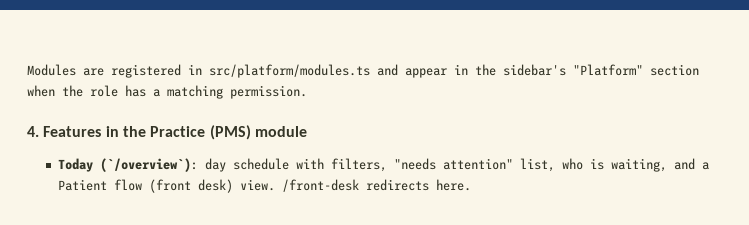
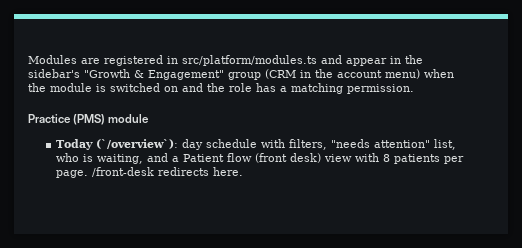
- Modules are registered in src/platform/modules.ts and appear in the sidebar's "Platform" section when the role has a matching permission.
+ Modules are registered in src/platform/modules.ts and appear in the sidebar's "Growth & Engagement" group (CRM in the account menu) when the module is switched on and the role has a matching permission.
- 4. Features in the Practice (PMS) module
+ Practice (PMS) module
- Today (`/overview`): day schedule with filters, "needs attention" list, who is waiting, and a Patient flow (front desk) view.
+ Today (`/overview`): day schedule with filters, "needs attention" list, who is waiting, and a Patient flow (front desk) view with 8 patients per page.

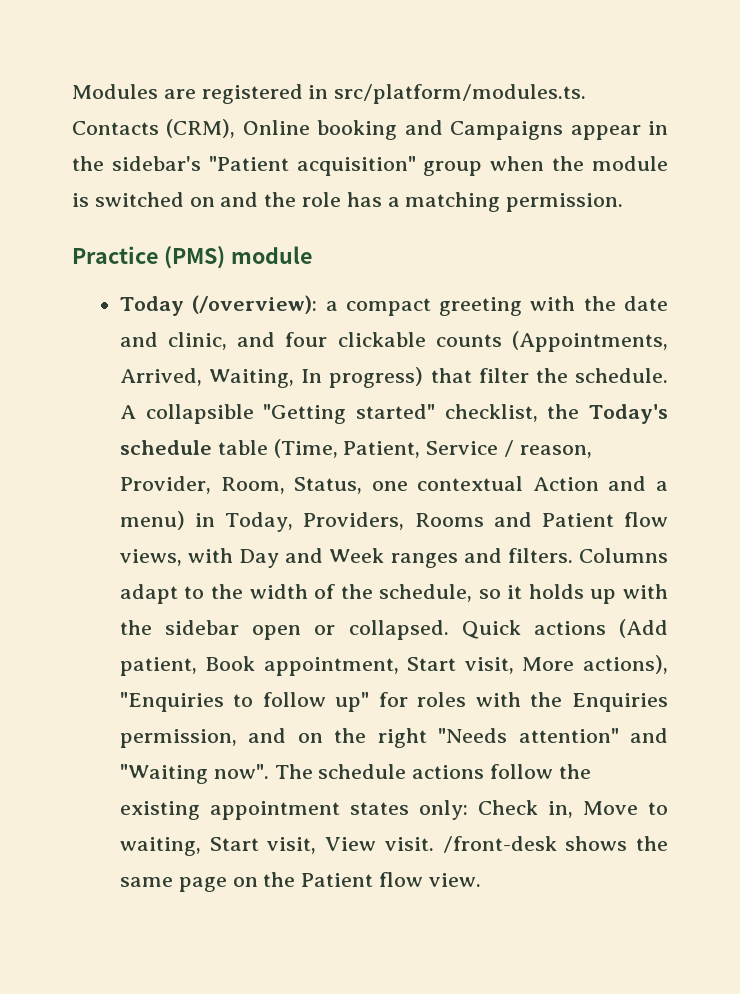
- Modules are registered in src/platform/modules.ts and appear in the sidebar's "Growth & Engagement" group (CRM in the account menu) when the module is switched on and the role has a matching permission.
+ Modules are registered in src/platform/modules.ts. Contacts (CRM), Online booking and Campaigns appear in the sidebar's "Patient acquisition" group when the module is switched on and the role has a matching permission.
- Today (`/overview`): day schedule with filters, "needs attention" list, who is waiting, and a Patient flow (front desk) view with 8 patients per page. /front-desk redirects here.
+ Today (/overview): a compact greeting with the date and clinic, and four clickable counts (Appointments, Arrived, Waiting, In progress) that filter the schedule. A collapsible "Getting started" checklist, the Today's schedule table (Time, Patient, Service / reason, Provider, Room, Status, one contextual Action and a menu) in Today, Providers, Rooms and Patient flow views, with Day and Week ranges and filters. Columns adapt to the width of the schedule, so it holds up with the sidebar open or collapsed. Quick actions (Add patient, Book appointment, Start visit, More actions), "Enquiries to follow up" for roles with the Enquiries permission, and on the right "Needs attention" and "Waiting now". The schedule actions follow the existing appointment states only: Check in, Move to waiting, Start visit, View visit. /front-desk shows the same page on the Patient flow view.

